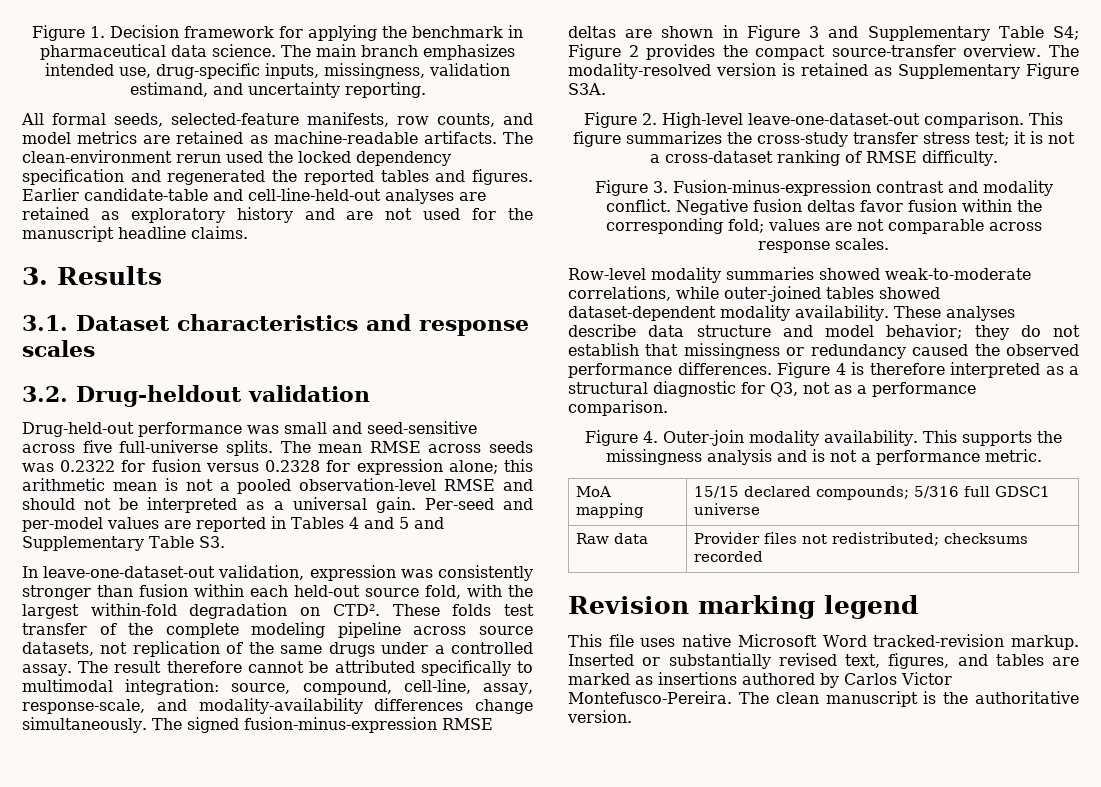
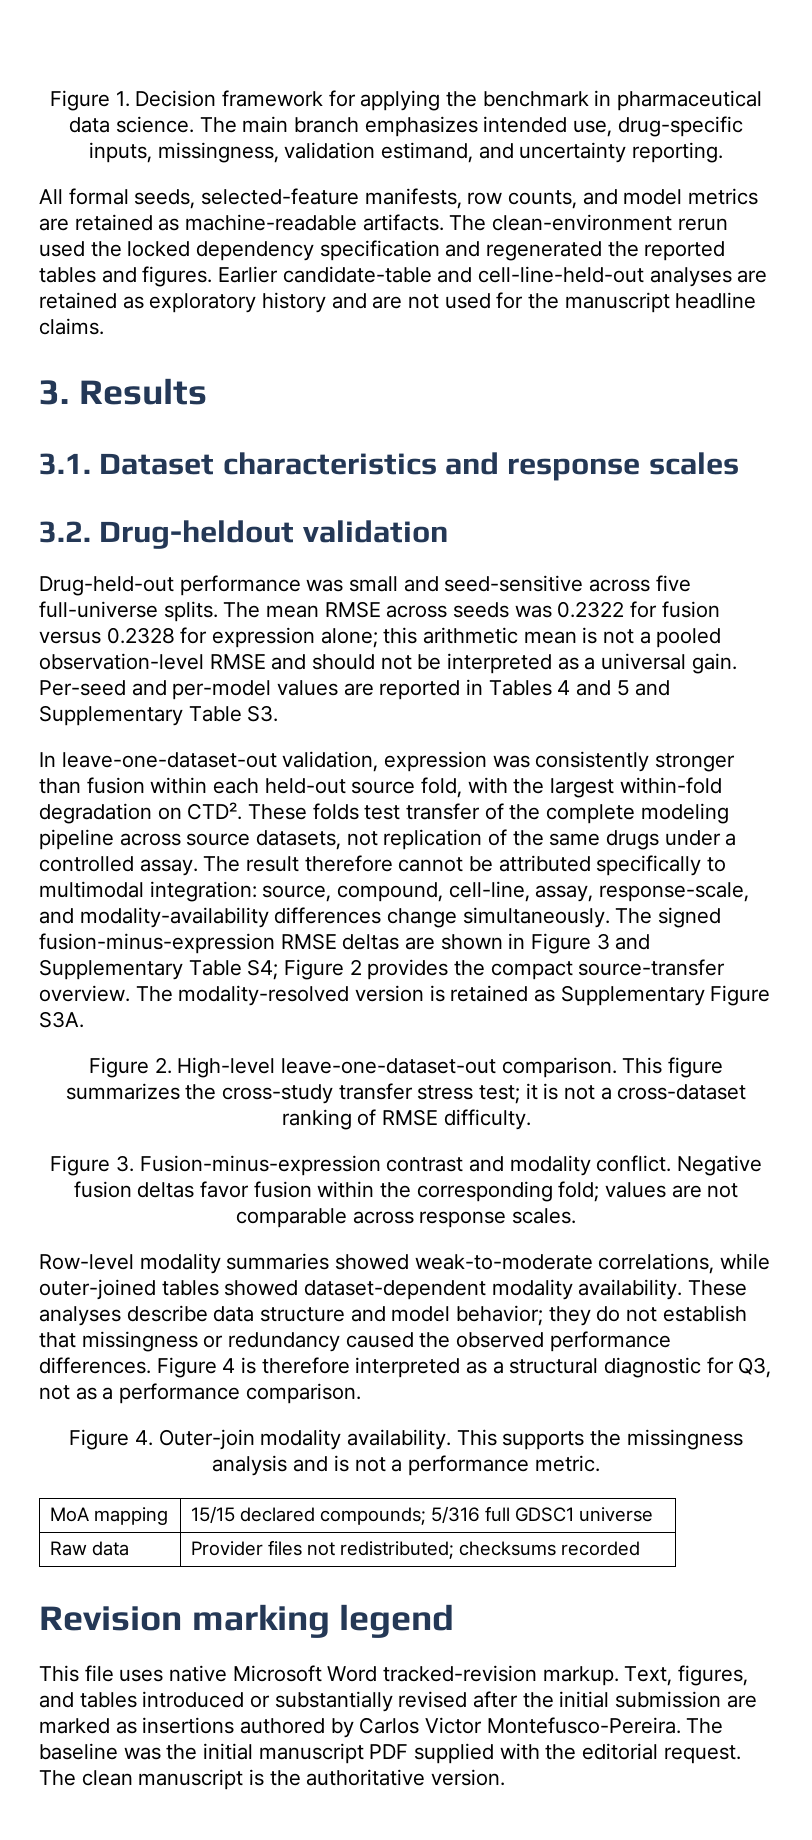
- Inserted or substantially revised text, figures, and tables are marked as insertions authored by Carlos Victor Montefusco-Pereira.
+ Text, figures, and tables introduced or substantially revised after the initial submission are marked as insertions authored by Carlos Victor Montefusco-Pereira.
- The clean manuscript is the authoritative version.
+ The baseline was the initial manuscript PDF supplied with the editorial request. The clean manuscript is the authoritative version.

